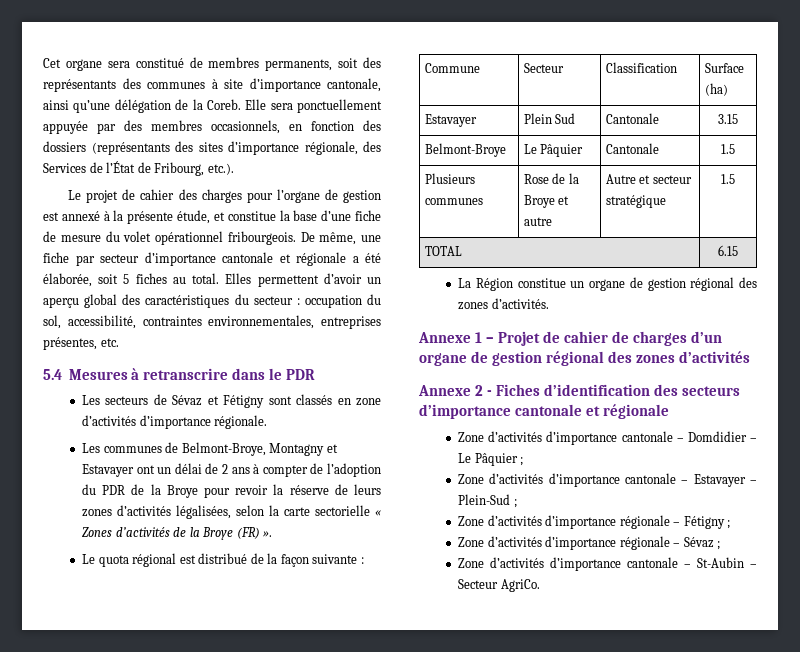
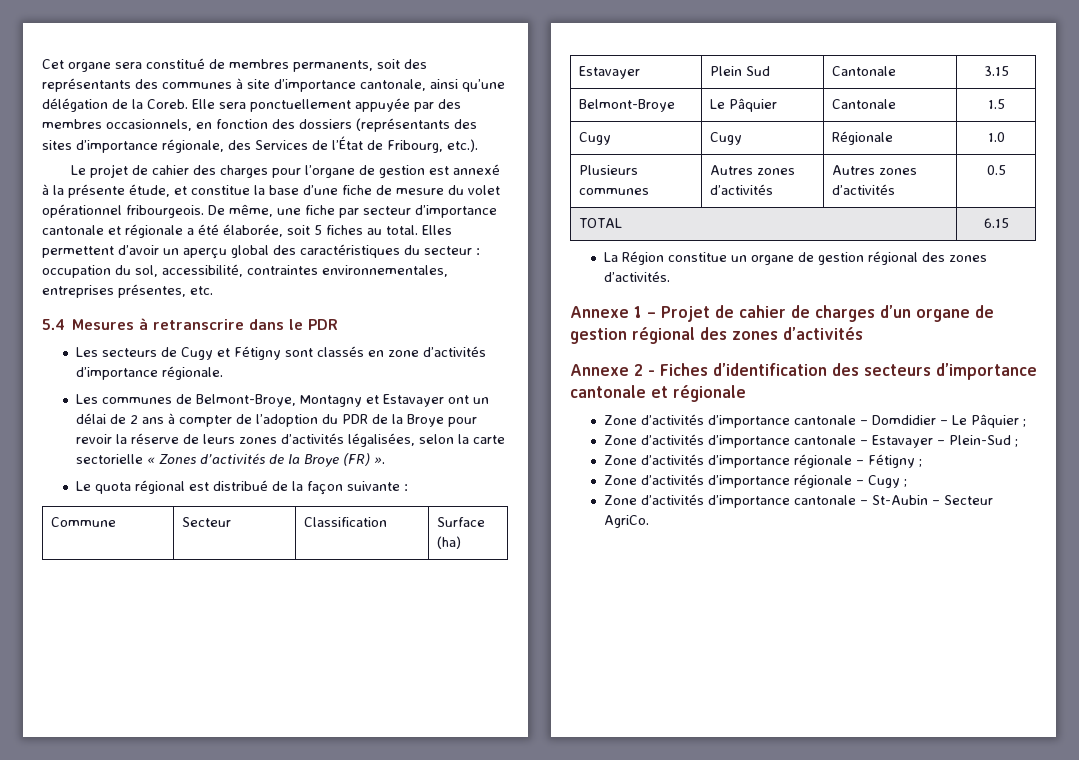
- Les secteurs de Sévaz et Fétigny sont classés en zone d’activités d’importance régionale.
+ Les secteurs de Cugy et Fétigny sont classés en zone d’activités d’importance régionale.
- Plusieurs communes | Rose de la Broye et autre | Autre et secteur stratégique | 1.5
+ Cugy | Cugy | Régionale | 1.0
+ Plusieurs communes | Autres zones d’activités | Autres zones d’activités | 0.5
- Zone d’activités d’importance régionale – Sévaz ;
+ Zone d’activités d’importance régionale – Cugy ;

